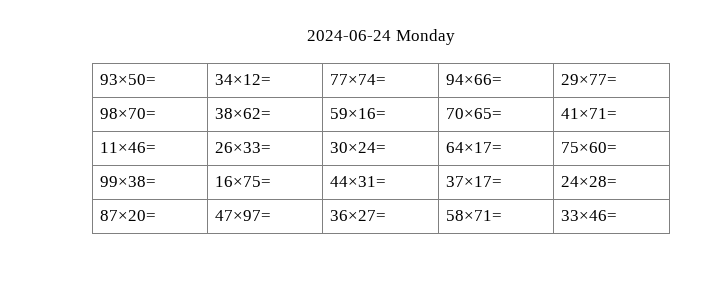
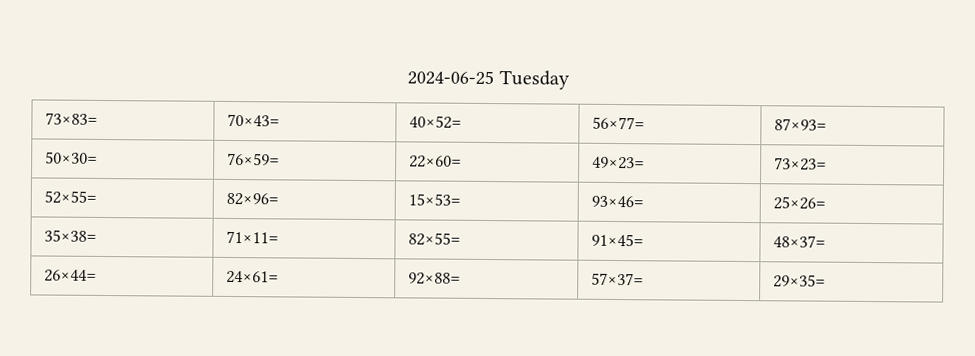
- 2024-06-24 Monday
- 93×50= | 34×12= | 77×74= | 94×66= | 29×77=
- 98×70= | 38×62= | 59×16= | 70×65= | 41×71=
- 11×46= | 26×33= | 30×24= | 64×17= | 75×60=
- 99×38= | 16×75= | 44×31= | 37×17= | 24×28=
- 87×20= | 47×97= | 36×27= | 58×71= | 33×46=
+ 2024-06-25 Tuesday
+ 73×83= | 70×43= | 40×52= | 56×77= | 87×93=
+ 50×30= | 76×59= | 22×60= | 49×23= | 73×23=
+ 52×55= | 82×96= | 15×53= | 93×46= | 25×26=
+ 35×38= | 71×11= | 82×55= | 91×45= | 48×37=
+ 26×44= | 24×61= | 92×88= | 57×37= | 29×35=

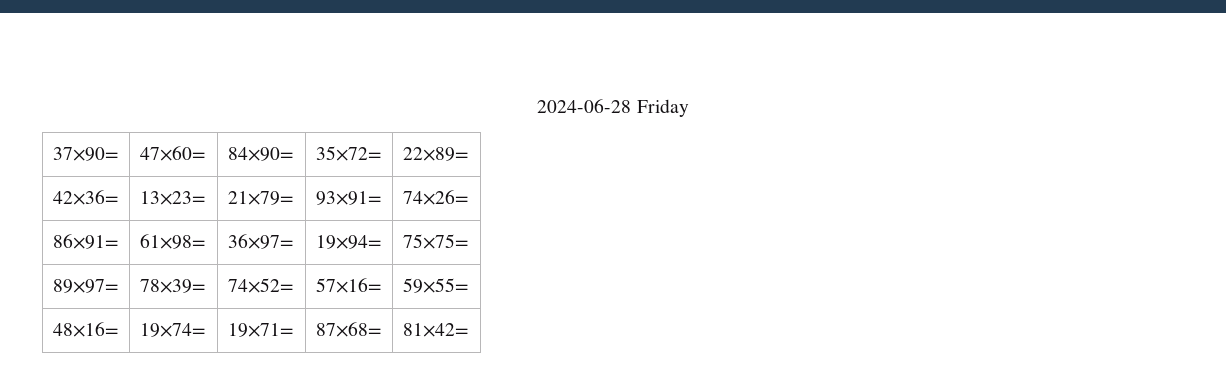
- 2024-06-25 Tuesday
- 73×83= | 70×43= | 40×52= | 56×77= | 87×93=
- 50×30= | 76×59= | 22×60= | 49×23= | 73×23=
- 52×55= | 82×96= | 15×53= | 93×46= | 25×26=
- 35×38= | 71×11= | 82×55= | 91×45= | 48×37=
- 26×44= | 24×61= | 92×88= | 57×37= | 29×35=
+ 2024-06-28 Friday
+ 37×90= | 47×60= | 84×90= | 35×72= | 22×89=
+ 42×36= | 13×23= | 21×79= | 93×91= | 74×26=
+ 86×91= | 61×98= | 36×97= | 19×94= | 75×75=
+ 89×97= | 78×39= | 74×52= | 57×16= | 59×55=
+ 48×16= | 19×74= | 19×71= | 87×68= | 81×42=

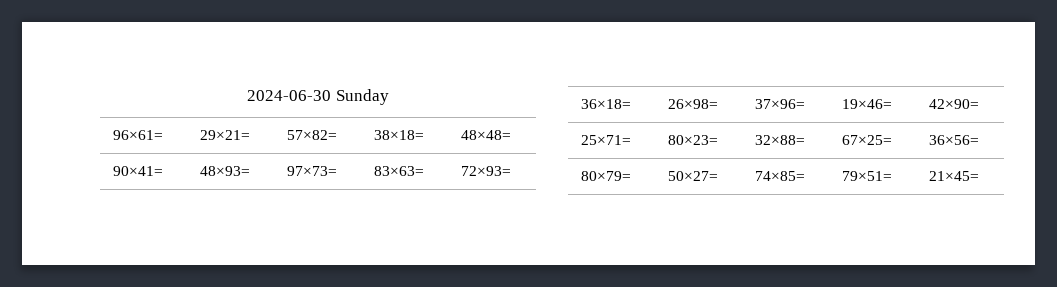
- 2024-06-28 Friday
- 37×90= | 47×60= | 84×90= | 35×72= | 22×89=
- 42×36= | 13×23= | 21×79= | 93×91= | 74×26=
- 86×91= | 61×98= | 36×97= | 19×94= | 75×75=
- 89×97= | 78×39= | 74×52= | 57×16= | 59×55=
- 48×16= | 19×74= | 19×71= | 87×68= | 81×42=
+ 2024-06-30 Sunday
+ 96×61= | 29×21= | 57×82= | 38×18= | 48×48=
+ 90×41= | 48×93= | 97×73= | 83×63= | 72×93=
+ 36×18= | 26×98= | 37×96= | 19×46= | 42×90=
+ 25×71= | 80×23= | 32×88= | 67×25= | 36×56=
+ 80×79= | 50×27= | 74×85= | 79×51= | 21×45=

